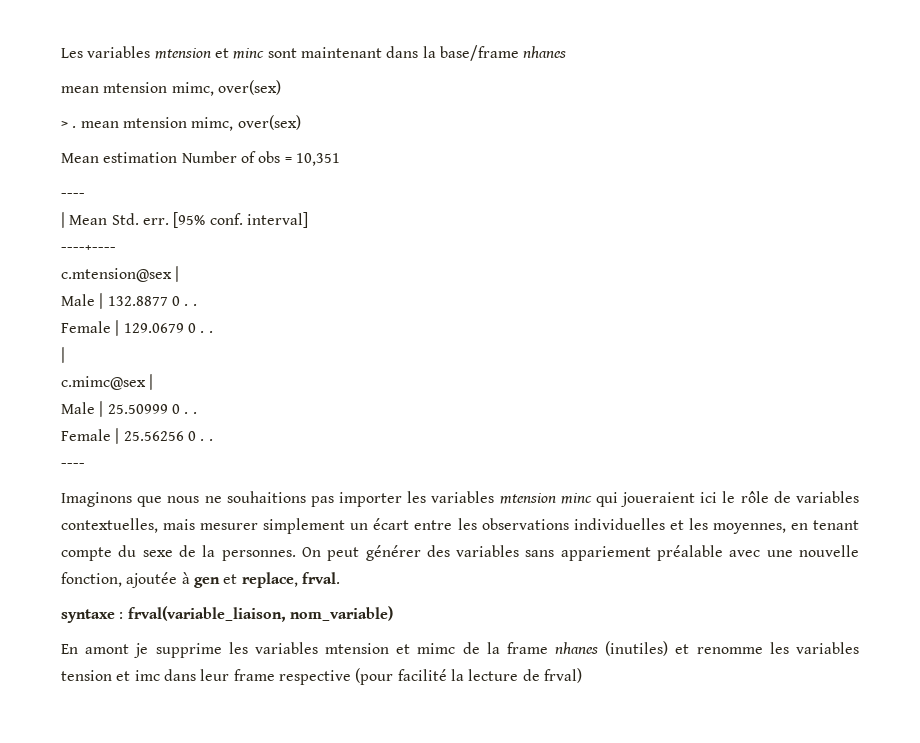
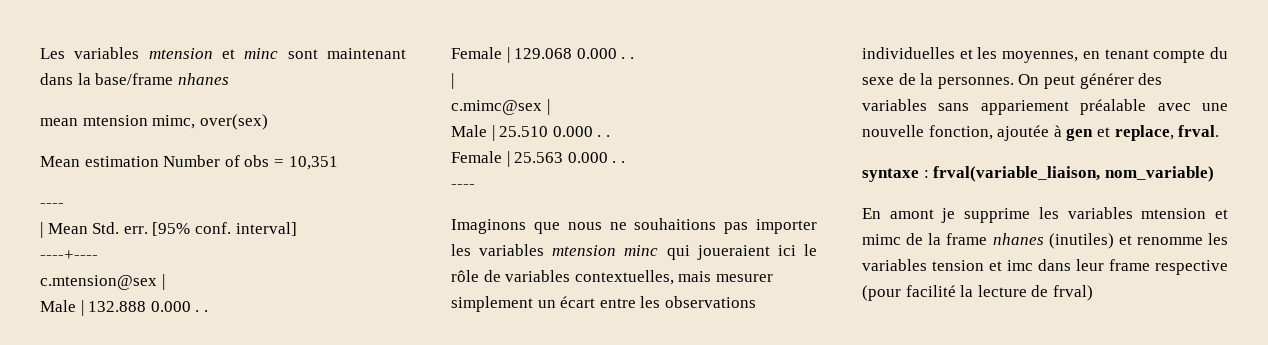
- > . mean mtension mimc, over(sex)
- Male | 132.8877 0 . .
- Female | 129.0679 0 . .
+ Male | 132.888 0.000 . .
+ Female | 129.068 0.000 . .
- Male | 25.50999 0 . .
- Female | 25.56256 0 . .
+ Male | 25.510 0.000 . .
+ Female | 25.563 0.000 . .

